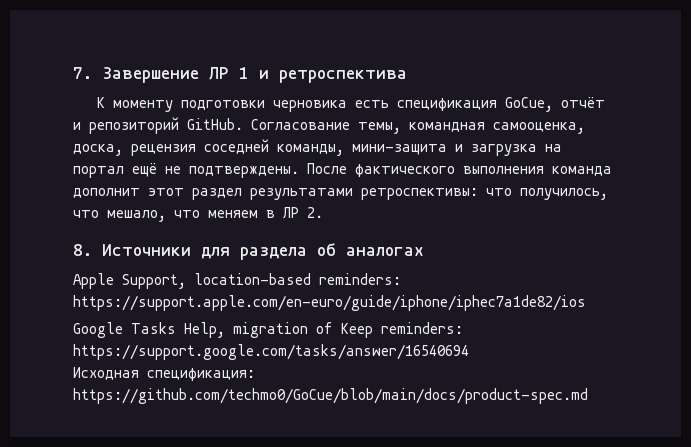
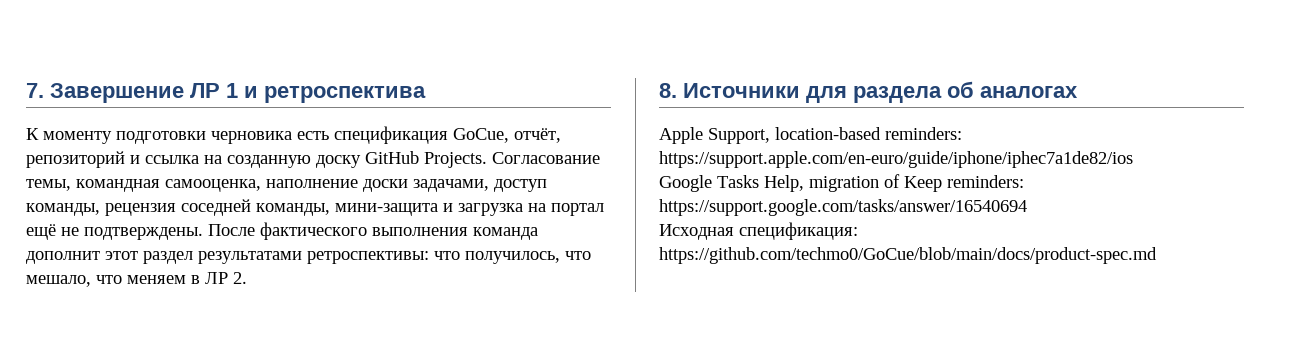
- К моменту подготовки черновика есть спецификация GoCue, отчёт и репозиторий GitHub. Согласование темы, командная самооценка, доска, рецензия соседней команды, мини-защита и загрузка на портал ещё не подтверждены.
+ К моменту подготовки черновика есть спецификация GoCue, отчёт, репозиторий и ссылка на созданную доску GitHub Projects. Согласование темы, командная самооценка, наполнение доски задачами, доступ команды, рецензия соседней команды, мини-защита и загрузка на портал ещё не подтверждены.

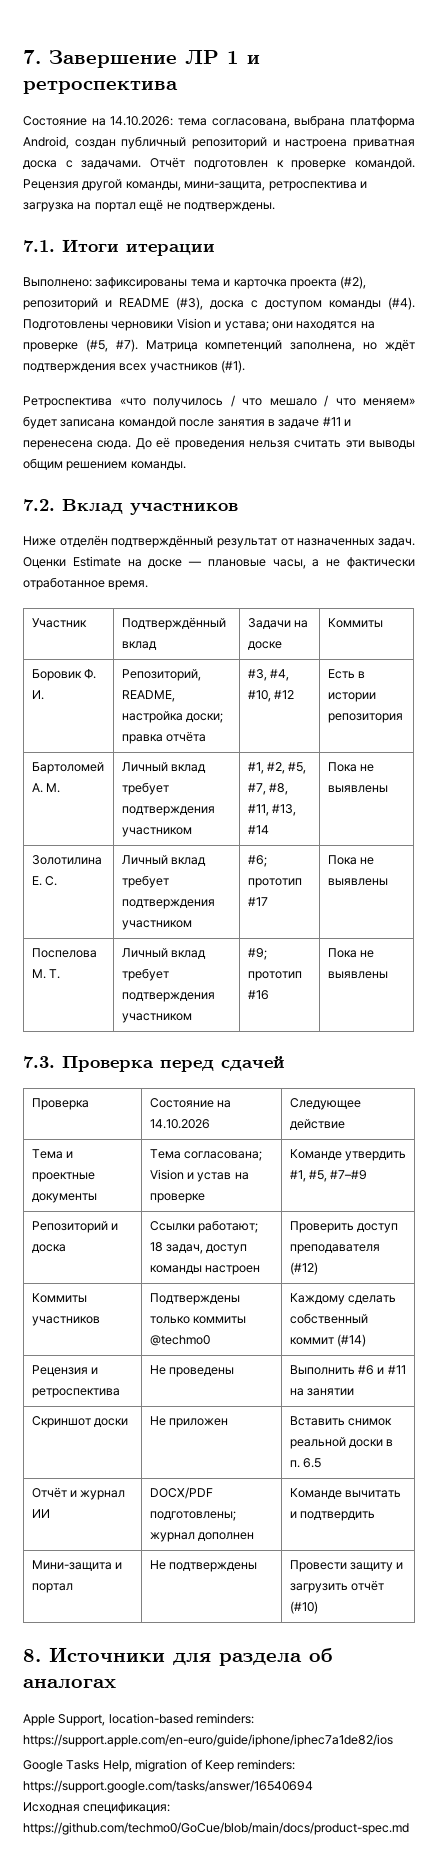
- К моменту подготовки черновика есть спецификация GoCue, отчёт, репозиторий и ссылка на созданную доску GitHub Projects. Согласование темы, командная самооценка, наполнение доски задачами, доступ команды, рецензия соседней команды, мини-защита и загрузка на портал ещё не подтверждены. После фактического выполнения команда дополнит этот раздел результатами ретроспективы: что получилось, что мешало, что меняем в ЛР 2.
+ Состояние на 14.10.2026: тема согласована, выбрана платформа Android, создан публичный репозиторий и настроена приватная доска с задачами. Отчёт подготовлен к проверке командой. Рецензия другой команды, мини-защита, ретроспектива и загрузка на портал ещё не подтверждены.
+ 7.1. Итоги итерации
+ Выполнено: зафиксированы тема и карточка проекта (#2), репозиторий и README (#3), доска с доступом команды (#4). Подготовлены черновики Vision и устава; они находятся на проверке (#5, #7). Матрица компетенций заполнена, но ждёт подтверждения всех участников (#1).
+ Ретроспектива «что получилось / что мешало / что меняем» будет записана командой после занятия в задаче #11 и перенесена сюда. До её проведения нельзя считать эти выводы общим решением команды.
+ 7.2. Вклад участников
+ Ниже отделён подтверждённый результат от назначенных задач. Оценки Estimate на доске — плановые часы, а не фактически отработанное время.
+ Участник | Подтверждённый вклад | Задачи на доске | Коммиты
+ Боровик Ф. И. | Репозиторий, README, настройка доски; правка отчёта | #3, #4, #10, #12 | Есть в истории репозитория
+ Бартоломей А. М. | Личный вклад требует подтверждения участником | #1, #2, #5, #7, #8, #11, #13, #14 | Пока не выявлены
+ Золотилина Е. С. | Личный вклад требует подтверждения участником | #6; прототип #17 | Пока не выявлены
+ Поспелова М. Т. | Личный вклад требует подтверждения участником | #9; прототип #16 | Пока не выявлены
+ 7.3. Проверка перед сдачей
+ Проверка | Состояние на 14.10.2026 | Следующее действие
+ Тема и проектные документы | Тема согласована; Vision и устав на проверке | Команде утвердить #1, #5, #7–#9
+ Репозиторий и доска | Ссылки работают; 18 задач, доступ команды настроен | Проверить доступ преподавателя (#12)
+ Коммиты участников | Подтверждены только коммиты @techmo0 | Каждому сделать собственный коммит (#14)
+ Рецензия и ретроспектива | Не проведены | Выполнить #6 и #11 на занятии
+ Скриншот доски | Не приложен | Вставить снимок реальной доски в п. 6.5
+ Отчёт и журнал ИИ | DOCX/PDF подготовлены; журнал дополнен | Команде вычитать и подтвердить
+ Мини-защита и портал | Не подтверждены | Провести защиту и загрузить отчёт (#10)

